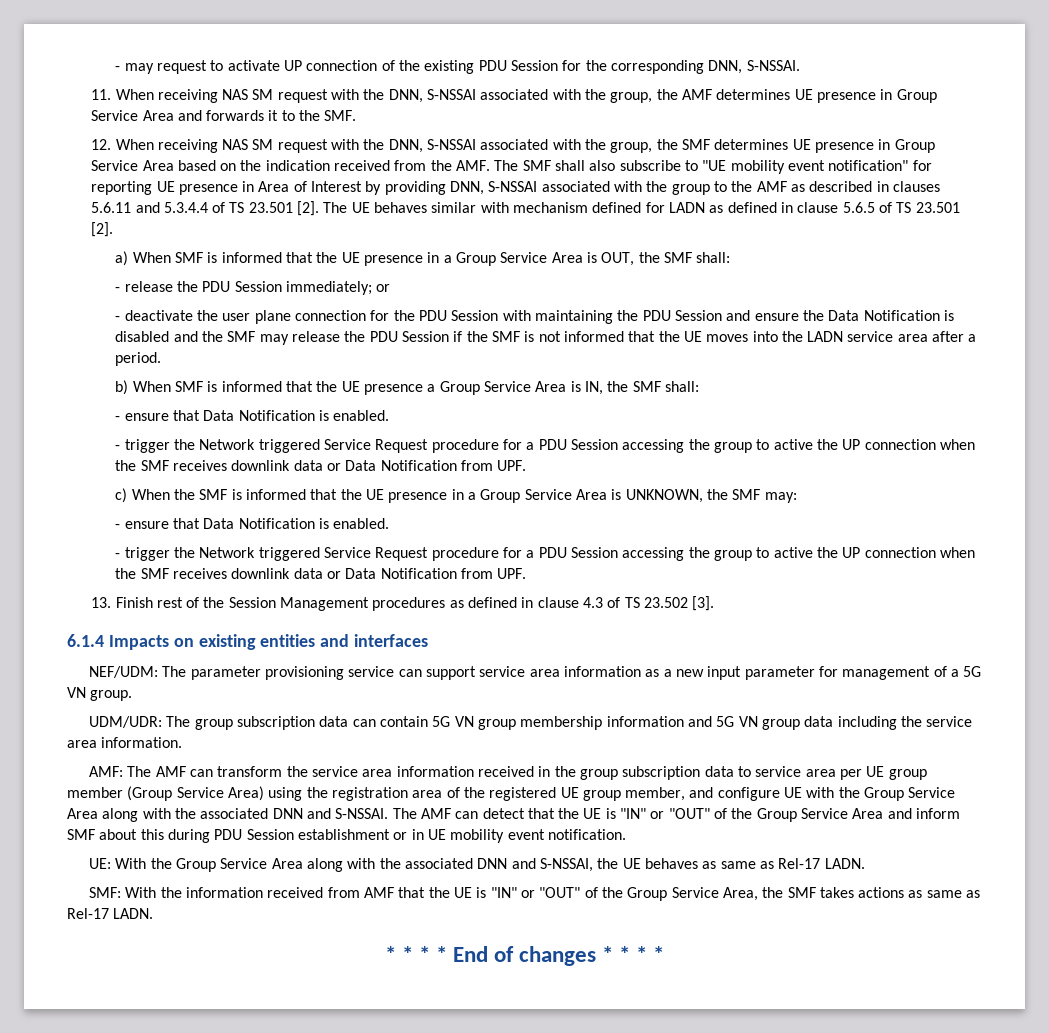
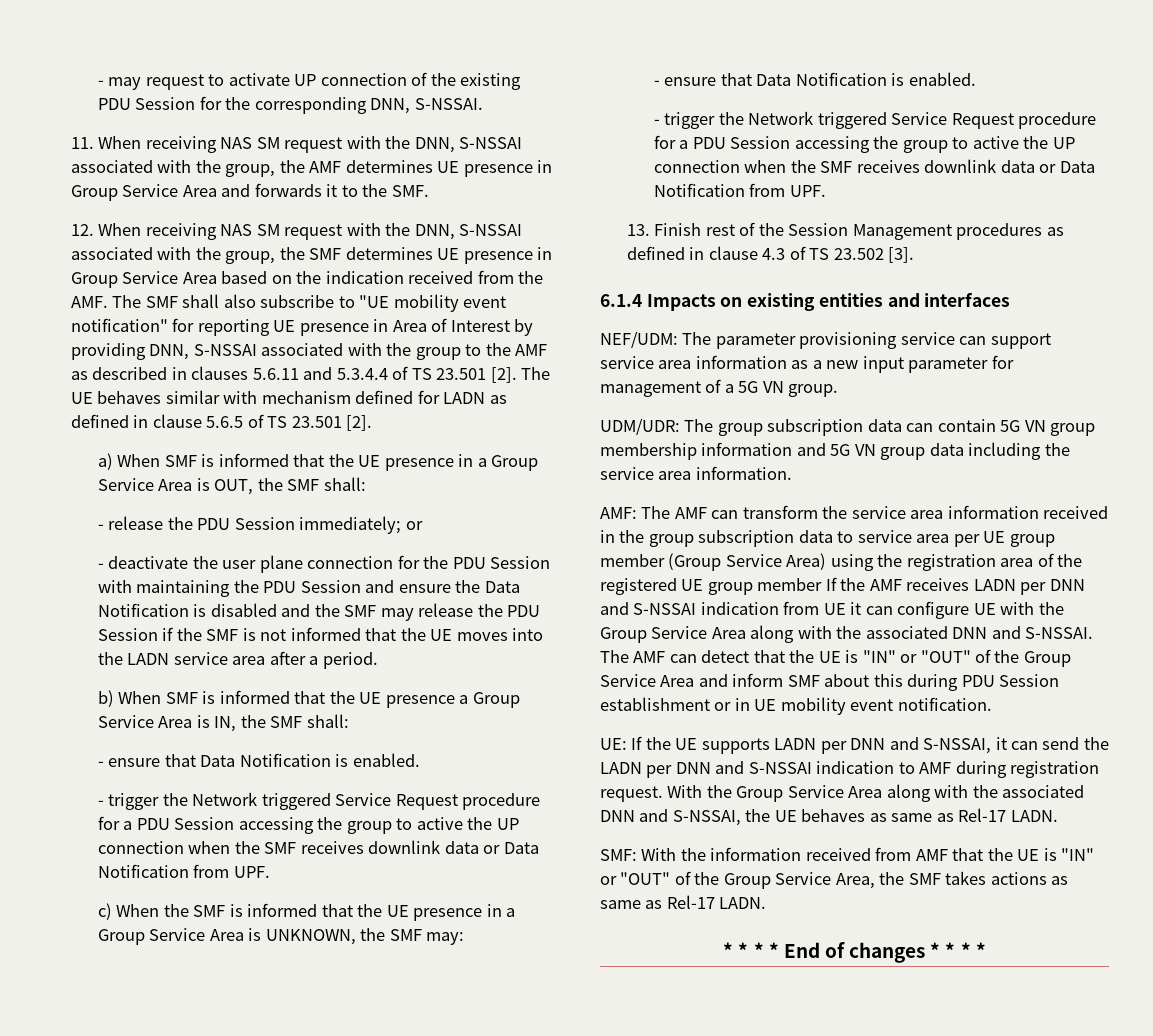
- AMF: The AMF can transform the service area information received in the group subscription data to service area per UE group member (Group Service Area) using the registration area of the registered UE group member, and configure UE with the Group Service Area along with the associated DNN and S-NSSAI.
+ AMF: The AMF can transform the service area information received in the group subscription data to service area per UE group member (Group Service Area) using the registration area of the registered UE group member If the AMF receives LADN per DNN and S-NSSAI indication from UE it can configure UE with the Group Service Area along with the associated DNN and S-NSSAI.
- UE: With the Group Service Area along with the associated DNN and S-NSSAI, the UE behaves as same as Rel-17 LADN.
+ UE: If the UE supports LADN per DNN and S-NSSAI, it can send the LADN per DNN and S-NSSAI indication to AMF during registration request. With the Group Service Area along with the associated DNN and S-NSSAI, the UE behaves as same as Rel-17 LADN.

